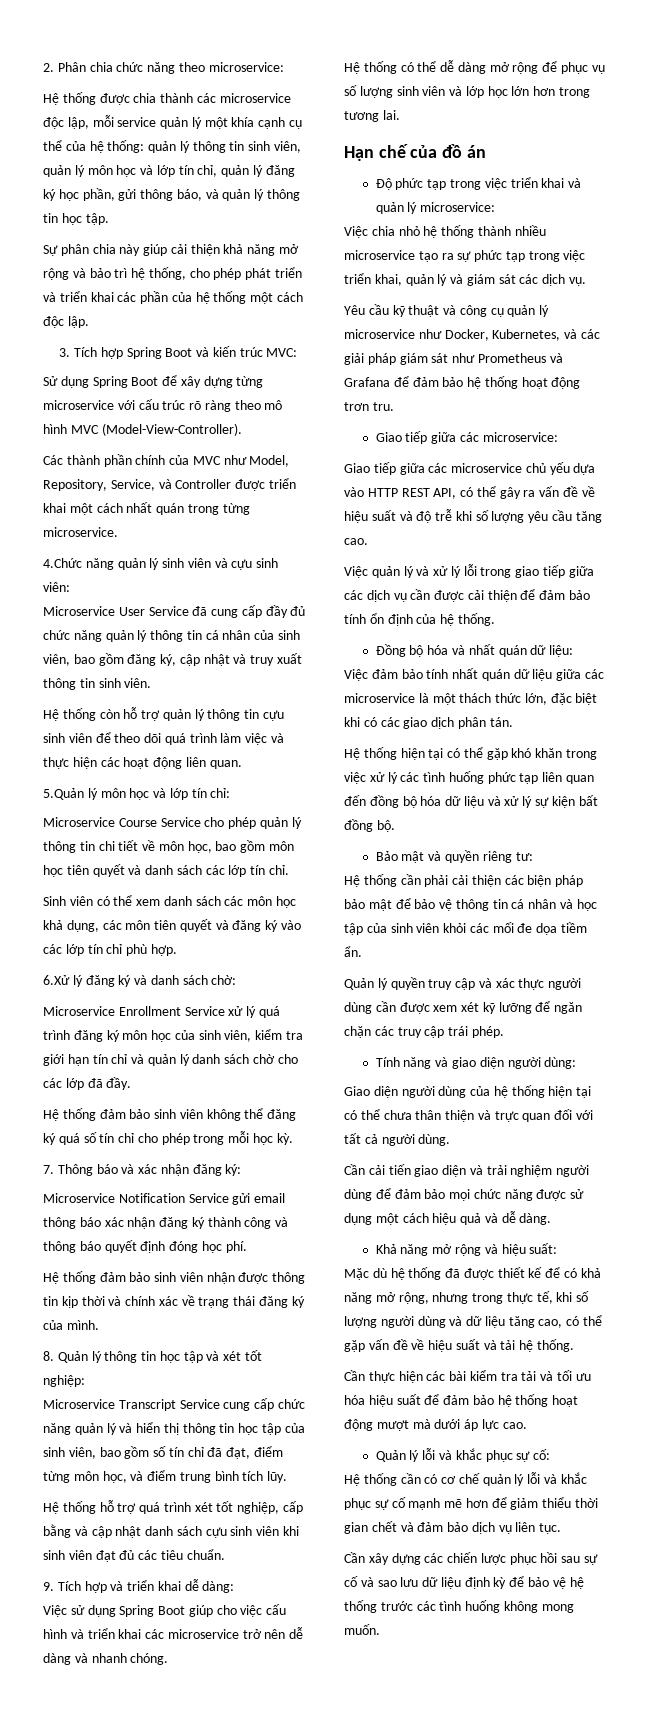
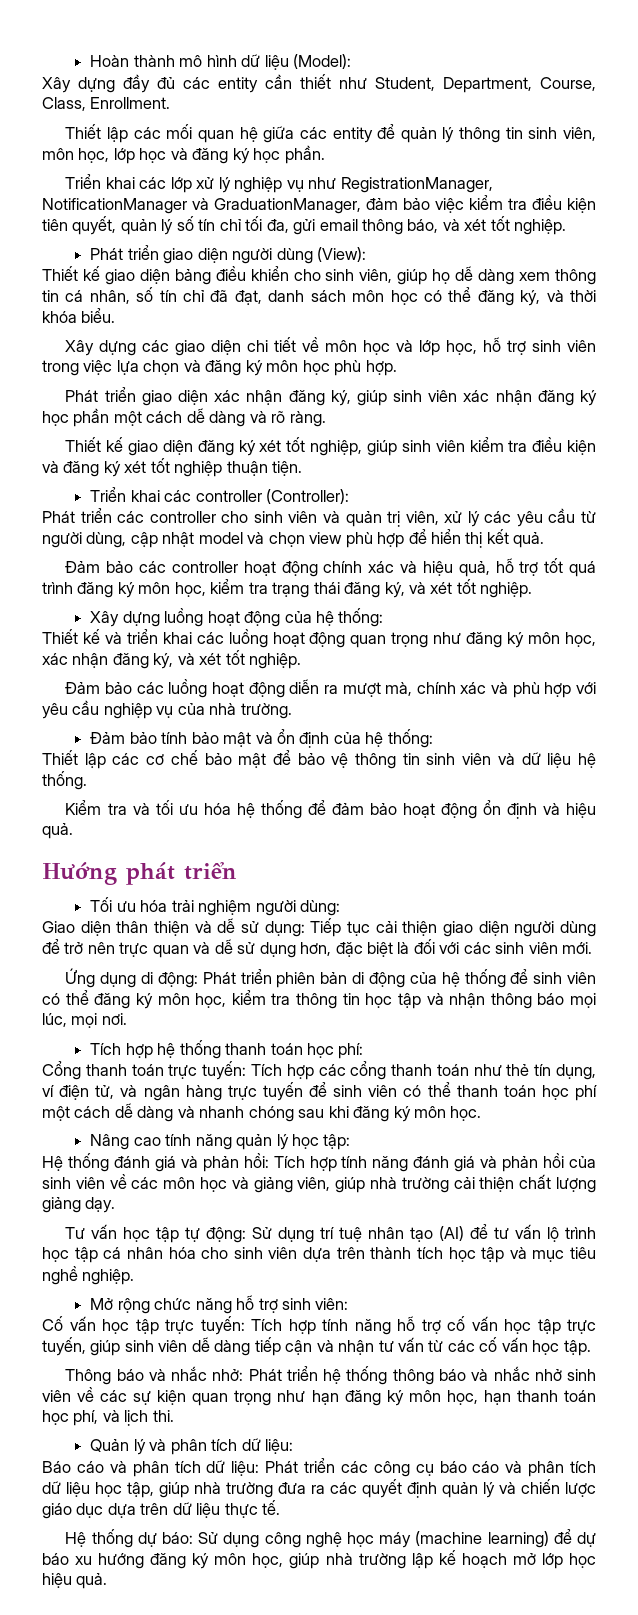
- 2. Phân chia chức năng theo microservice:
- Hệ thống được chia thành các microservice độc lập, mỗi service quản lý một khía cạnh cụ thể của hệ thống: quản lý thông tin sinh viên, quản lý môn học và lớp tín chỉ, quản lý đăng ký học phần, gửi thông báo, và quản lý thông tin học tập.
- Sự phân chia này giúp cải thiện khả năng mở rộng và bảo trì hệ thống, cho phép phát triển và triển khai các phần của hệ thống một cách độc lập.
- 3. Tích hợp Spring Boot và kiến trúc MVC:
- Sử dụng Spring Boot để xây dựng từng microservice với cấu trúc rõ ràng theo mô hình MVC (Model-View-Controller).
- Các thành phần chính của MVC như Model, Repository, Service, và Controller được triển khai một cách nhất quán trong từng microservice.
- 4.Chức năng quản lý sinh viên và cựu sinh viên:
- Microservice User Service đã cung cấp đầy đủ chức năng quản lý thông tin cá nhân của sinh viên, bao gồm đăng ký, cập nhật và truy xuất thông tin sinh viên.
- Hệ thống còn hỗ trợ quản lý thông tin cựu sinh viên để theo dõi quá trình làm việc và thực hiện các hoạt động liên quan.
- 5.Quản lý môn học và lớp tín chỉ:
- Microservice Course Service cho phép quản lý thông tin chi tiết về môn học, bao gồm môn học tiên quyết và danh sách các lớp tín chỉ.
- Sinh viên có thể xem danh sách các môn học khả dụng, các môn tiên quyết và đăng ký vào các lớp tín chỉ phù hợp.
- 6.Xử lý đăng ký và danh sách chờ:
- Microservice Enrollment Service xử lý quá trình đăng ký môn học của sinh viên, kiểm tra giới hạn tín chỉ và quản lý danh sách chờ cho các lớp đã đầy.
- Hệ thống đảm bảo sinh viên không thể đăng ký quá số tín chỉ cho phép trong mỗi học kỳ.
- 7. Thông báo và xác nhận đăng ký:
- Microservice Notification Service gửi email thông báo xác nhận đăng ký thành công và thông báo quyết định đóng học phí.
- Hệ thống đảm bảo sinh viên nhận được thông tin kịp thời và chính xác về trạng thái đăng ký của mình.
- 8. Quản lý thông tin học tập và xét tốt nghiệp:
- Microservice Transcript Service cung cấp chức năng quản lý và hiển thị thông tin học tập của sinh viên, bao gồm số tín chỉ đã đạt, điểm từng môn học, và điểm trung bình tích lũy.
- Hệ thống hỗ trợ quá trình xét tốt nghiệp, cấp bằng và cập nhật danh sách cựu sinh viên khi sinh viên đạt đủ các tiêu chuẩn.
- 9. Tích hợp và triển khai dễ dàng:
- Việc sử dụng Spring Boot giúp cho việc cấu hình và triển khai các microservice trở nên dễ dàng và nhanh chóng.
- Hệ thống có thể dễ dàng mở rộng để phục vụ số lượng sinh viên và lớp học lớn hơn trong tương lai.
- Hạn chế của đồ án
- Độ phức tạp trong việc triển khai và quản lý microservice:
- Việc chia nhỏ hệ thống thành nhiều microservice tạo ra sự phức tạp trong việc triển khai, quản lý và giám sát các dịch vụ.
- Yêu cầu kỹ thuật và công cụ quản lý microservice như Docker, Kubernetes, và các giải pháp giám sát như Prometheus và Grafana để đảm bảo hệ thống hoạt động trơn tru.
- Giao tiếp giữa các microservice:
- Giao tiếp giữa các microservice chủ yếu dựa vào HTTP REST API, có thể gây ra vấn đề về hiệu suất và độ trễ khi số lượng yêu cầu tăng cao.
- Việc quản lý và xử lý lỗi trong giao tiếp giữa các dịch vụ cần được cải thiện để đảm bảo tính ổn định của hệ thống.
- Đồng bộ hóa và nhất quán dữ liệu:
- Việc đảm bảo tính nhất quán dữ liệu giữa các microservice là một thách thức lớn, đặc biệt khi có các giao dịch phân tán.
- Hệ thống hiện tại có thể gặp khó khăn trong việc xử lý các tình huống phức tạp liên quan đến đồng bộ hóa dữ liệu và xử lý sự kiện bất đồng bộ.
- Bảo mật và quyền riêng tư:
- Hệ thống cần phải cải thiện các biện pháp bảo mật để bảo vệ thông tin cá nhân và học tập của sinh viên khỏi các mối đe dọa tiềm ẩn.
- Quản lý quyền truy cập và xác thực người dùng cần được xem xét kỹ lưỡng để ngăn chặn các truy cập trái phép.
- Tính năng và giao diện người dùng:
- Giao diện người dùng của hệ thống hiện tại có thể chưa thân thiện và trực quan đối với tất cả người dùng.
- Cần cải tiến giao diện và trải nghiệm người dùng để đảm bảo mọi chức năng được sử dụng một cách hiệu quả và dễ dàng.
- Khả năng mở rộng và hiệu suất:
- Mặc dù hệ thống đã được thiết kế để có khả năng mở rộng, nhưng trong thực tế, khi số lượng người dùng và dữ liệu tăng cao, có thể gặp vấn đề về hiệu suất và tải hệ thống.
- Cần thực hiện các bài kiểm tra tải và tối ưu hóa hiệu suất để đảm bảo hệ thống hoạt động mượt mà dưới áp lực cao.
- Quản lý lỗi và khắc phục sự cố:
- Hệ thống cần có cơ chế quản lý lỗi và khắc phục sự cố mạnh mẽ hơn để giảm thiểu thời gian chết và đảm bảo dịch vụ liên tục.
- Cần xây dựng các chiến lược phục hồi sau sự cố và sao lưu dữ liệu định kỳ để bảo vệ hệ thống trước các tình huống không mong muốn.
+ Hoàn thành mô hình dữ liệu (Model):
+ Xây dựng đầy đủ các entity cần thiết như Student, Department, Course, Class, Enrollment.
+ Thiết lập các mối quan hệ giữa các entity để quản lý thông tin sinh viên, môn học, lớp học và đăng ký học phần.
+ Triển khai các lớp xử lý nghiệp vụ như RegistrationManager, NotificationManager và GraduationManager, đảm bảo việc kiểm tra điều kiện tiên quyết, quản lý số tín chỉ tối đa, gửi email thông báo, và xét tốt nghiệp.
+ Phát triển giao diện người dùng (View):
+ Thiết kế giao diện bảng điều khiển cho sinh viên, giúp họ dễ dàng xem thông tin cá nhân, số tín chỉ đã đạt, danh sách môn học có thể đăng ký, và thời khóa biểu.
+ Xây dựng các giao diện chi tiết về môn học và lớp học, hỗ trợ sinh viên trong việc lựa chọn và đăng ký môn học phù hợp.
+ Phát triển giao diện xác nhận đăng ký, giúp sinh viên xác nhận đăng ký học phần một cách dễ dàng và rõ ràng.
+ Thiết kế giao diện đăng ký xét tốt nghiệp, giúp sinh viên kiểm tra điều kiện và đăng ký xét tốt nghiệp thuận tiện.
+ Triển khai các controller (Controller):
+ Phát triển các controller cho sinh viên và quản trị viên, xử lý các yêu cầu từ người dùng, cập nhật model và chọn view phù hợp để hiển thị kết quả.
+ Đảm bảo các controller hoạt động chính xác và hiệu quả, hỗ trợ tốt quá trình đăng ký môn học, kiểm tra trạng thái đăng ký, và xét tốt nghiệp.
+ Xây dựng luồng hoạt động của hệ thống:
+ Thiết kế và triển khai các luồng hoạt động quan trọng như đăng ký môn học, xác nhận đăng ký, và xét tốt nghiệp.
+ Đảm bảo các luồng hoạt động diễn ra mượt mà, chính xác và phù hợp với yêu cầu nghiệp vụ của nhà trường.
+ Đảm bảo tính bảo mật và ổn định của hệ thống:
+ Thiết lập các cơ chế bảo mật để bảo vệ thông tin sinh viên và dữ liệu hệ thống.
+ Kiểm tra và tối ưu hóa hệ thống để đảm bảo hoạt động ổn định và hiệu quả.
+ Hướng phát triển
+ Tối ưu hóa trải nghiệm người dùng:
+ Giao diện thân thiện và dễ sử dụng: Tiếp tục cải thiện giao diện người dùng để trở nên trực quan và dễ sử dụng hơn, đặc biệt là đối với các sinh viên mới.
+ Ứng dụng di động: Phát triển phiên bản di động của hệ thống để sinh viên có thể đăng ký môn học, kiểm tra thông tin học tập và nhận thông báo mọi lúc, mọi nơi.
+ Tích hợp hệ thống thanh toán học phí:
+ Cổng thanh toán trực tuyến: Tích hợp các cổng thanh toán như thẻ tín dụng, ví điện tử, và ngân hàng trực tuyến để sinh viên có thể thanh toán học phí một cách dễ dàng và nhanh chóng sau khi đăng ký môn học.
+ Nâng cao tính năng quản lý học tập:
+ Hệ thống đánh giá và phản hồi: Tích hợp tính năng đánh giá và phản hồi của sinh viên về các môn học và giảng viên, giúp nhà trường cải thiện chất lượng giảng dạy.
+ Tư vấn học tập tự động: Sử dụng trí tuệ nhân tạo (AI) để tư vấn lộ trình học tập cá nhân hóa cho sinh viên dựa trên thành tích học tập và mục tiêu nghề nghiệp.
+ Mở rộng chức năng hỗ trợ sinh viên:
+ Cố vấn học tập trực tuyến: Tích hợp tính năng hỗ trợ cố vấn học tập trực tuyến, giúp sinh viên dễ dàng tiếp cận và nhận tư vấn từ các cố vấn học tập.
+ Thông báo và nhắc nhở: Phát triển hệ thống thông báo và nhắc nhở sinh viên về các sự kiện quan trọng như hạn đăng ký môn học, hạn thanh toán học phí, và lịch thi.
+ Quản lý và phân tích dữ liệu:
+ Báo cáo và phân tích dữ liệu: Phát triển các công cụ báo cáo và phân tích dữ liệu học tập, giúp nhà trường đưa ra các quyết định quản lý và chiến lược giáo dục dựa trên dữ liệu thực tế.
+ Hệ thống dự báo: Sử dụng công nghệ học máy (machine learning) để dự báo xu hướng đăng ký môn học, giúp nhà trường lập kế hoạch mở lớp học hiệu quả.

